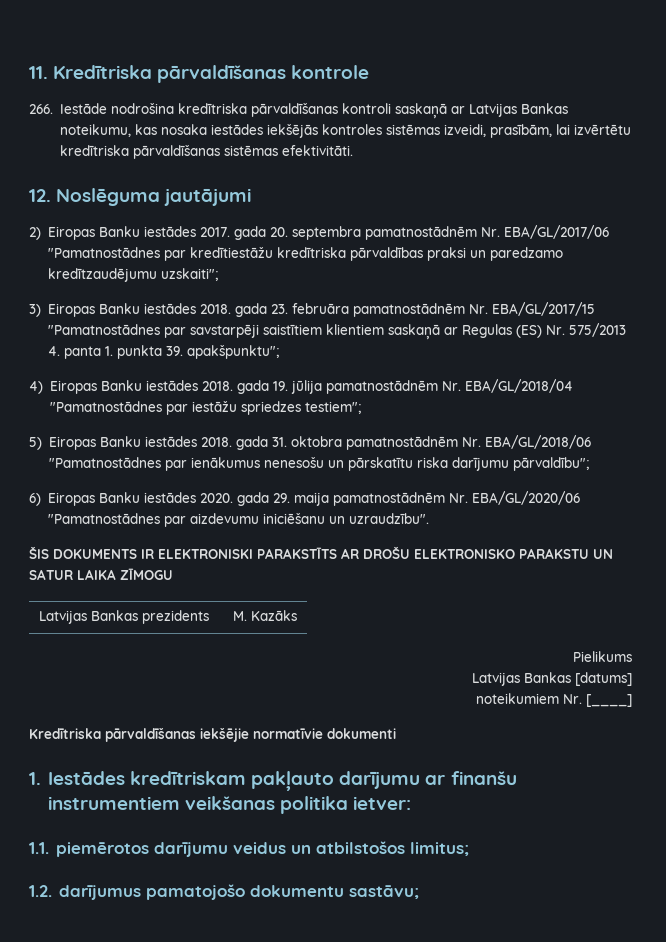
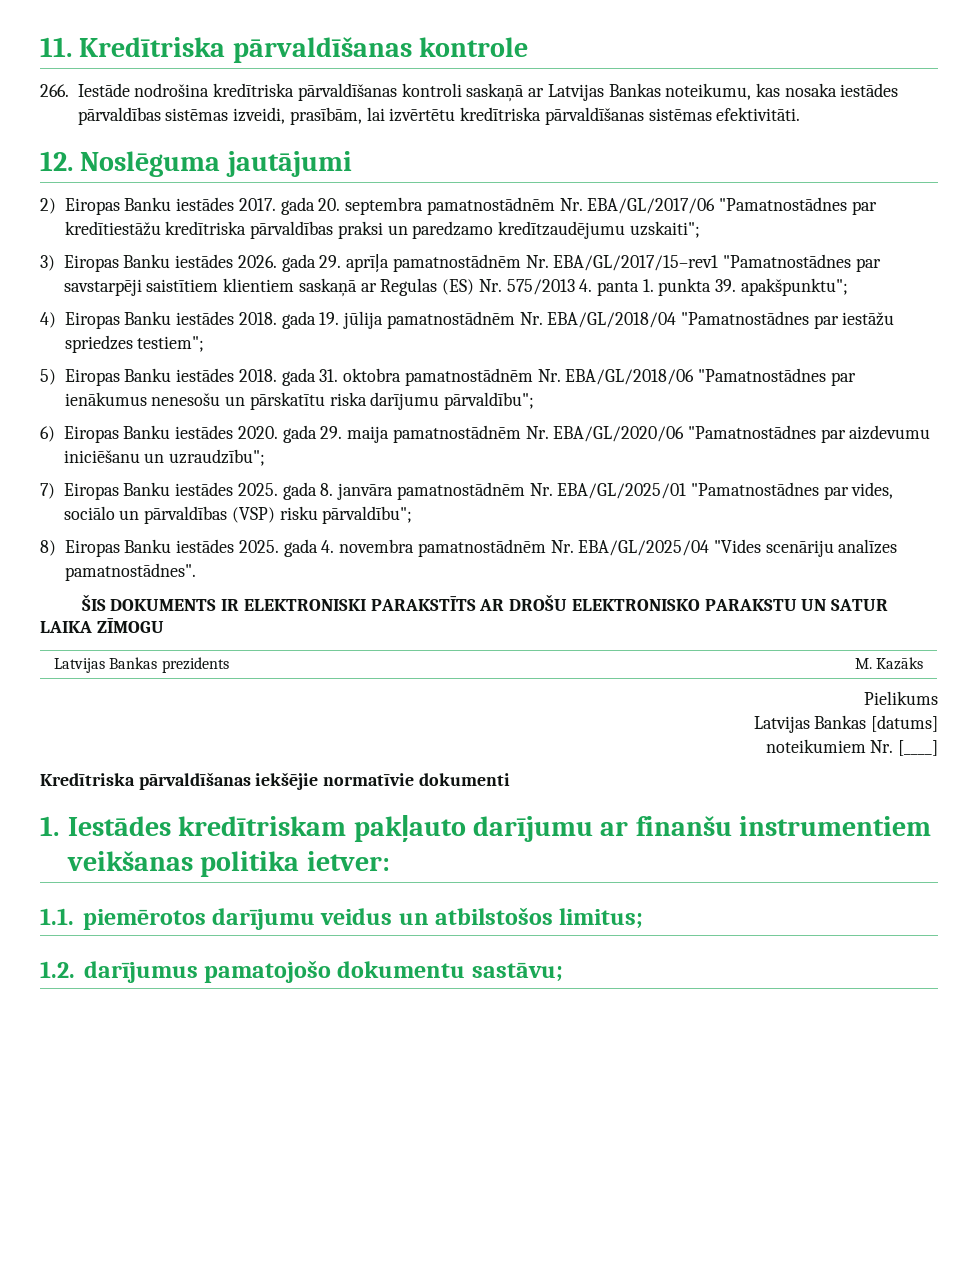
- 266. Iestāde nodrošina kredītriska pārvaldīšanas kontroli saskaņā ar Latvijas Bankas noteikumu, kas nosaka iestādes iekšējās kontroles sistēmas izveidi, prasībām, lai izvērtētu kredītriska pārvaldīšanas sistēmas efektivitāti.
+ 266. Iestāde nodrošina kredītriska pārvaldīšanas kontroli saskaņā ar Latvijas Bankas noteikumu, kas nosaka iestādes pārvaldības sistēmas izveidi, prasībām, lai izvērtētu kredītriska pārvaldīšanas sistēmas efektivitāti.
- 3) Eiropas Banku iestādes 2018. gada 23. februāra pamatnostādnēm Nr. EBA/GL/2017/15 "Pamatnostādnes par savstarpēji saistītiem klientiem saskaņā ar Regulas (ES) Nr. 575/2013 4. panta 1. punkta 39. apakšpunktu";
+ 3) Eiropas Banku iestādes 2026. gada 29. aprīļa pamatnostādnēm Nr. EBA/GL/2017/15–rev1 "Pamatnostādnes par savstarpēji saistītiem klientiem saskaņā ar Regulas (ES) Nr. 575/2013 4. panta 1. punkta 39. apakšpunktu";
- 6) Eiropas Banku iestādes 2020. gada 29. maija pamatnostādnēm Nr. EBA/GL/2020/06 "Pamatnostādnes par aizdevumu iniciēšanu un uzraudzību".
+ 6) Eiropas Banku iestādes 2020. gada 29. maija pamatnostādnēm Nr. EBA/GL/2020/06 "Pamatnostādnes par aizdevumu iniciēšanu un uzraudzību";
+ 7) Eiropas Banku iestādes 2025. gada 8. janvāra pamatnostādnēm Nr. EBA/GL/2025/01 "Pamatnostādnes par vides, sociālo un pārvaldības (VSP) risku pārvaldību";
+ 8) Eiropas Banku iestādes 2025. gada 4. novembra pamatnostādnēm Nr. EBA/GL/2025/04 "Vides scenāriju analīzes pamatnostādnes".

